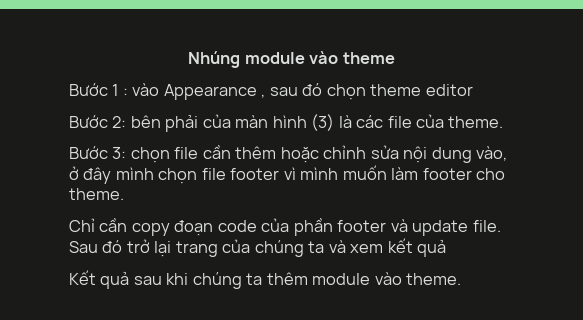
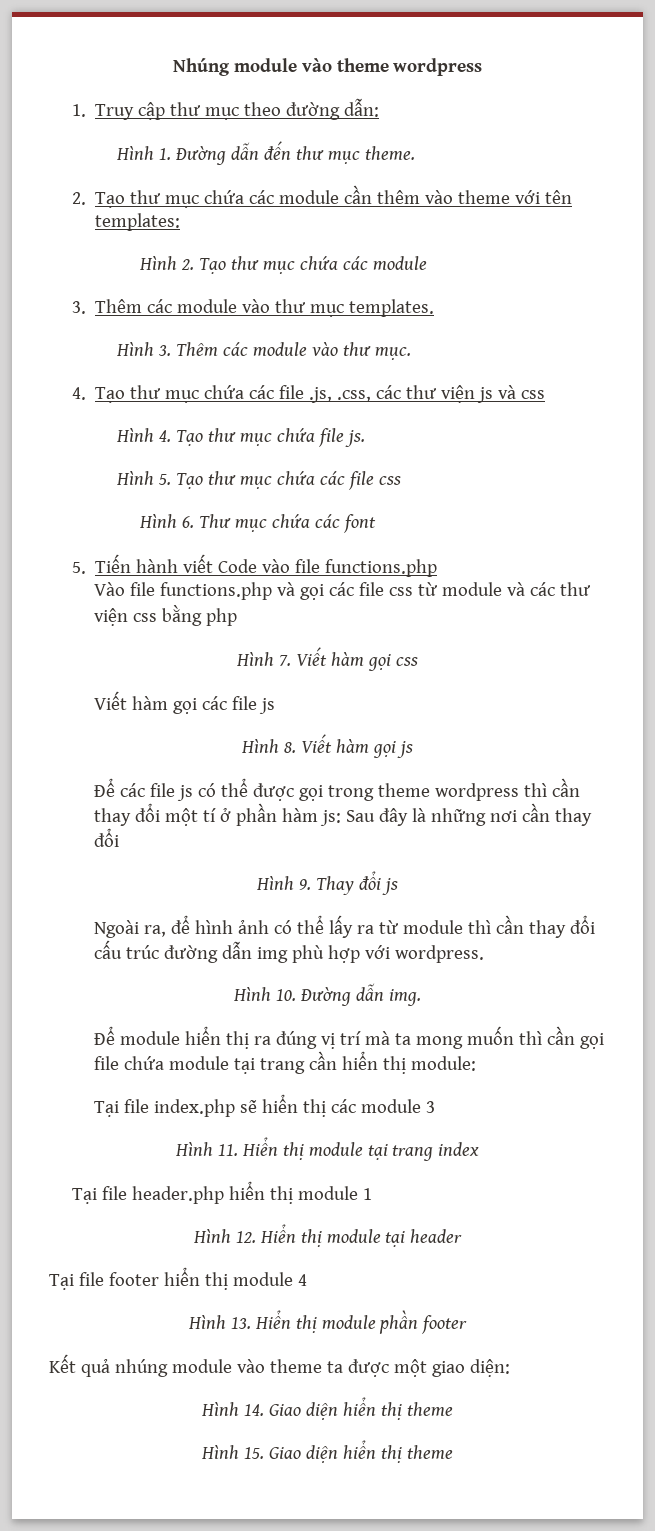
- Nhúng module vào theme
- Bước 1 : vào Appearance , sau đó chọn theme editor
- Bước 2: bên phải của màn hình (3) là các file của theme.
- Bước 3: chọn file cần thêm hoặc chỉnh sửa nội dung vào, ở đây mình chọn file footer vì mình muốn làm footer cho theme.
- Chỉ cần copy đoạn code của phần footer và update file. Sau đó trở lại trang của chúng ta và xem kết quả
- Kết quả sau khi chúng ta thêm module vào theme.
+ Nhúng module vào theme wordpress
+ 1. Truy cập thư mục theo đường dẫn:
+ Hình 1. Đường dẫn đến thư mục theme.
+ 2. Tạo thư mục chứa các module cần thêm vào theme với tên templates:
+ Hình 2. Tạo thư mục chứa các module
+ 3. Thêm các module vào thư mục templates.
+ Hình 3. Thêm các module vào thư mục.
+ 4. Tạo thư mục chứa các file .js, .css, các thư viện js và css
+ Hình 4. Tạo thư mục chứa file js.
+ Hình 5. Tạo thư mục chứa các file css
+ Hình 6. Thư mục chứa các font
+ 5. Tiến hành viết Code vào file functions.php
+ Vào file functions.php và gọi các file css từ module và các thư viện css bằng php
+ Hình 7. Viết hàm gọi css
+ Viết hàm gọi các file js
+ Hình 8. Viết hàm gọi js
+ Để các file js có thể được gọi trong theme wordpress thì cần thay đổi một tí ở phần hàm js: Sau đây là những nơi cần thay đổi
+ Hình 9. Thay đổi js
+ Ngoài ra, để hình ảnh có thể lấy ra từ module thì cần thay đổi cấu trúc đường dẫn img phù hợp với wordpress.
+ Hình 10. Đường dẫn img.
+ Để module hiển thị ra đúng vị trí mà ta mong muốn thì cần gọi file chứa module tại trang cần hiển thị module:
+ Tại file index.php sẽ hiển thị các module 3
+ Hình 11. Hiển thị module tại trang index
+ Tại file header.php hiển thị module 1
+ Hình 12. Hiển thị module tại header
+ Tại file footer hiển thị module 4
+ Hình 13. Hiển thị module phần footer
+ Kết quả nhúng module vào theme ta được một giao diện:
+ Hình 14. Giao diện hiển thị theme
+ Hình 15. Giao diện hiển thị theme

